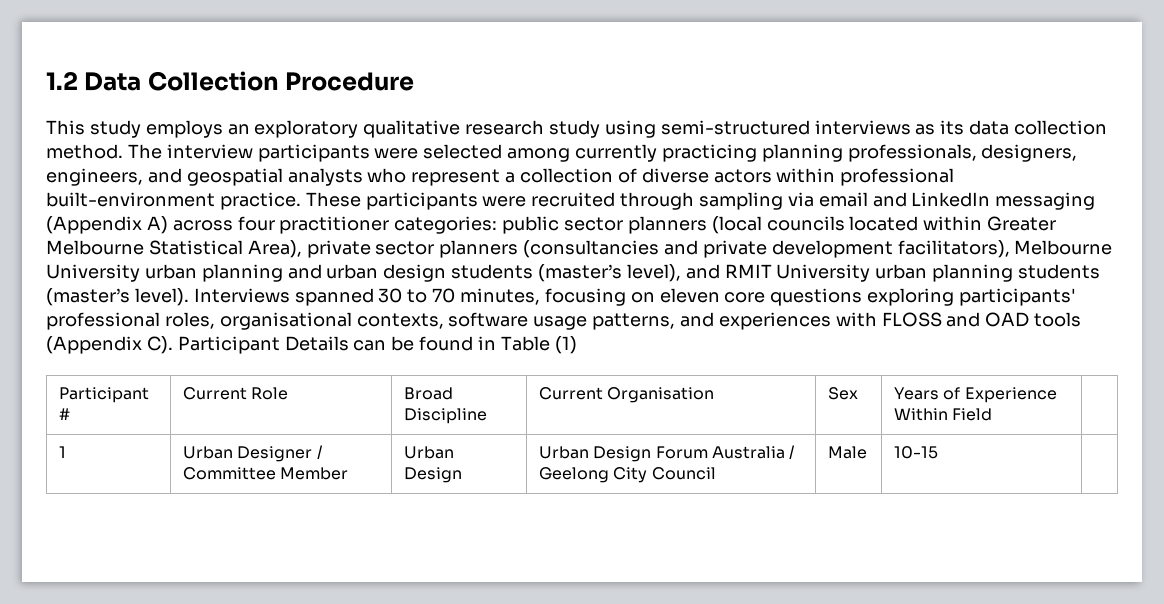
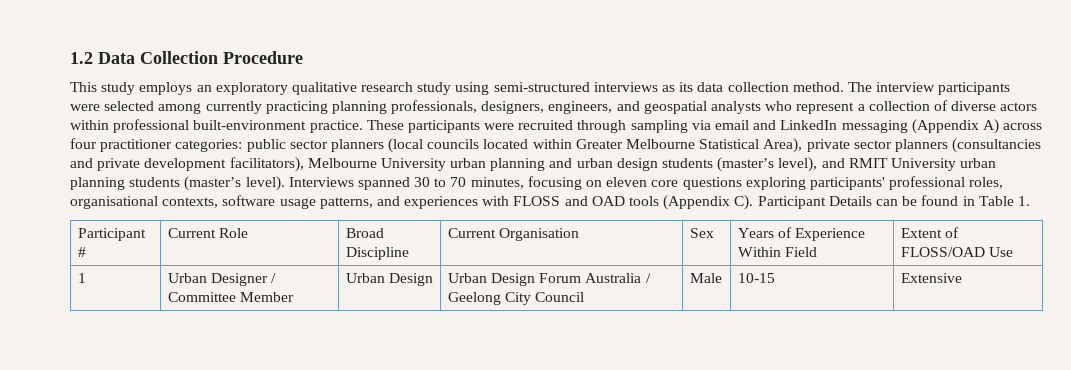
- Interviews spanned 30 to 70 minutes, focusing on eleven core questions exploring participants' professional roles, organisational contexts, software usage patterns, and experiences with FLOSS and OAD tools (Appendix C). Participant Details can be found in Table (1)
+ Interviews spanned 30 to 70 minutes, focusing on eleven core questions exploring participants' professional roles, organisational contexts, software usage patterns, and experiences with FLOSS and OAD tools (Appendix C). Participant Details can be found in Table 1.
- Participant # | Current Role | Broad Discipline | Current Organisation | Sex | Years of Experience Within Field |
+ Participant # | Current Role | Broad Discipline | Current Organisation | Sex | Years of Experience Within Field | Extent of FLOSS/OAD Use
- 1 | Urban Designer / Committee Member | Urban Design | Urban Design Forum Australia / Geelong City Council | Male | 10-15 |
+ 1 | Urban Designer / Committee Member | Urban Design | Urban Design Forum Australia / Geelong City Council | Male | 10-15 | Extensive

